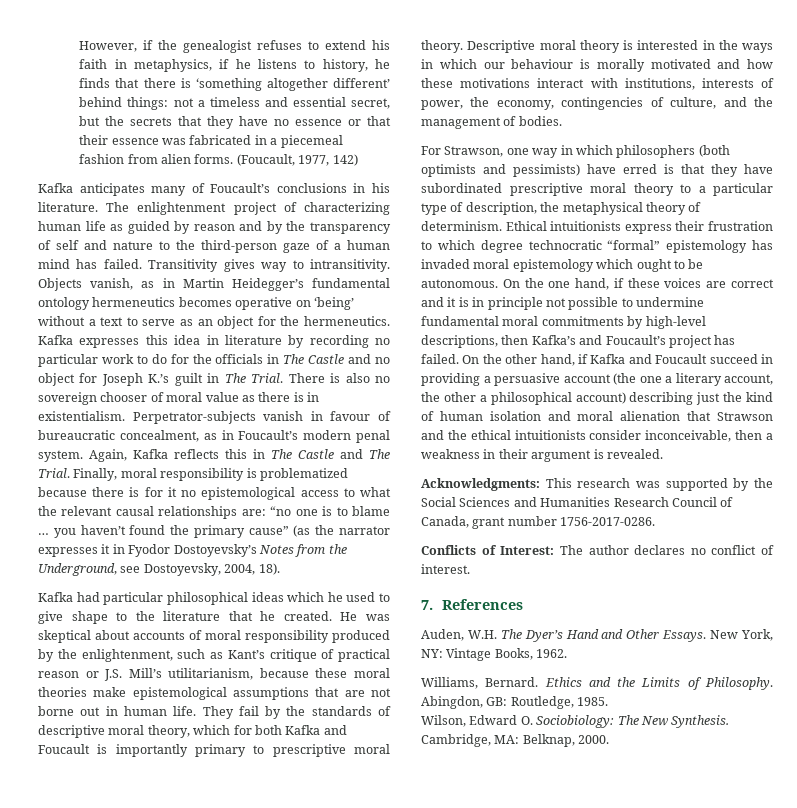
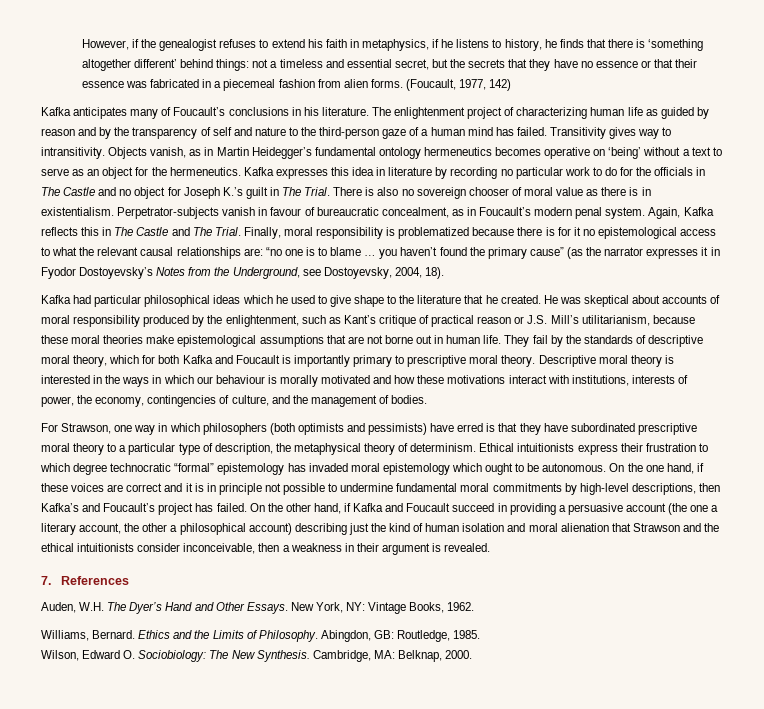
- Acknowledgments: This research was supported by the Social Sciences and Humanities Research Council of Canada, grant number 1756-2017-0286.
- Conflicts of Interest: The author declares no conflict of interest.

